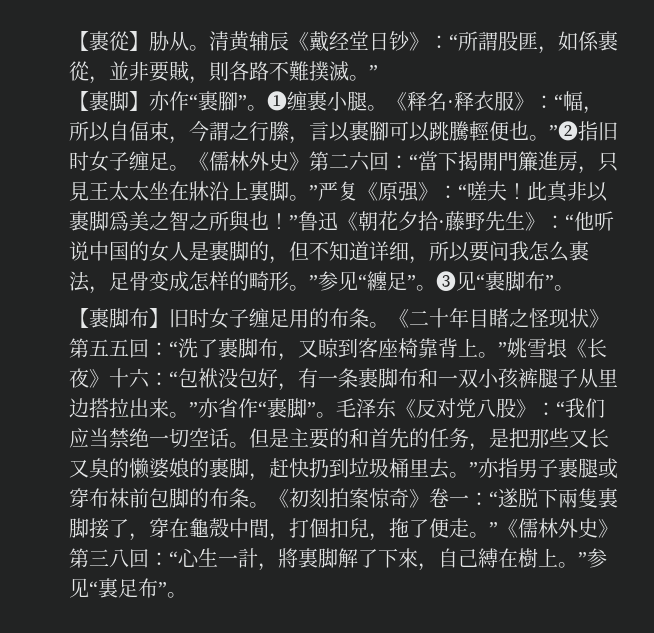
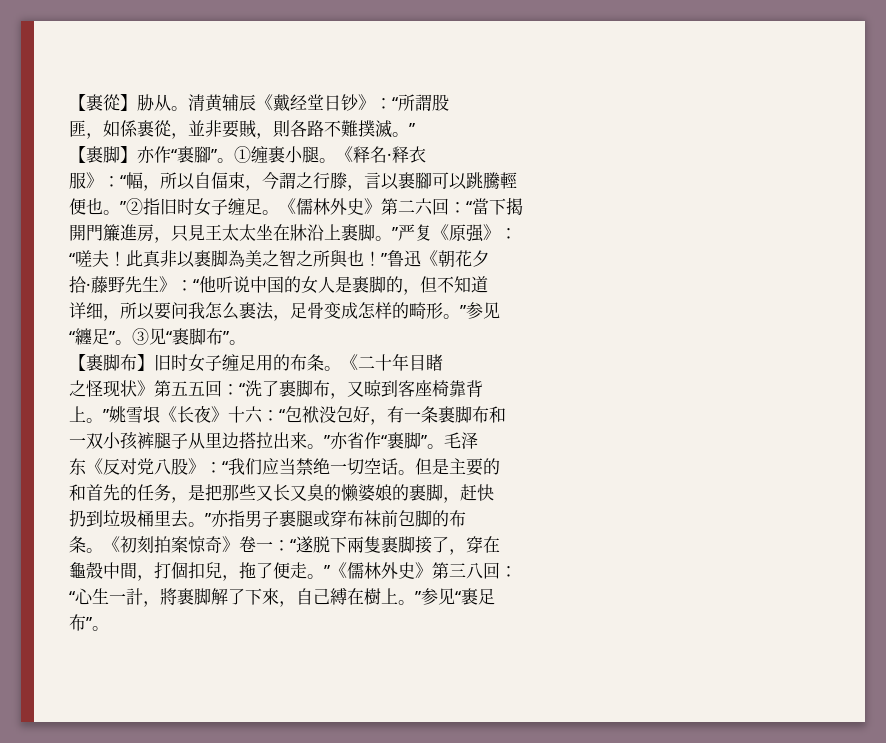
- 清黄辅辰《戴经堂日钞》：“所謂股匪，如係裹從，並非要賊，則各路不難撲滅。”
+ 清黄辅辰《戴经堂日钞》：“所謂股
+ 匪，如係裹從，並非要賊，則各路不難撲滅。”
- ❶缠裹小腿。
+ ①缠裹小腿。
- 《释名·释衣服》：“幅，所以自偪束，今謂之行縢，言以裹腳可以跳騰輕便也。”❷指旧时女子缠足。
+ 《释名·释衣
+ 服》：“幅，所以自偪束，今謂之行滕，言以裹腳可以跳騰輕
+ 便也。”②指旧时女子缠足。
- 《儒林外史》第二六回：“當下揭開門簾進房，只見王太太坐在牀沿上裏脚。”严复《原强》：“嗟夫！
+ 《儒林外史》第二六回：“當下揭
+ 開門簾進房，只見王太太坐在牀沿上裹脚。”严复《原强》：
+ “嗟夫！
- 此真非以裹脚爲美之智之所與也！”鲁迅《朝花夕拾·藤野先生》：“他听说中国的女人是裹脚的，但不知道详细，所以要问我怎么裹法，足骨变成怎样的畸形。”参见“纏足”。
+ 此真非以裹脚為美之智之所與也！”鲁迅《朝花夕
+ 拾·藤野先生》：“他听说中国的女人是裹脚的，但不知道
+ 详细，所以要问我怎么裹法，足骨变成怎样的畸形。”参见
+ “纏足”。
- ❸见“裹脚布”。
+ ③见“裹脚布”。
- 《二十年目睹之怪现状》第五五回：“洗了裹脚布，又晾到客座椅靠背上。”姚雪垠《长夜》十六：“包袱没包好，有一条裹脚布和一双小孩裤腿子从里边搭拉出来。”亦省作“裹脚”。
+ 《二十年目睹
+ 之怪现状》第五五回：“洗了裹脚布，又晾到客座椅靠背
+ 上。”姚雪垠《长夜》十六：“包袱没包好，有一条裹脚布和
+ 一双小孩裤腿子从里边搭拉出来。”亦省作“裹脚”。
- 毛泽东《反对党八股》：“我们应当禁绝一切空话。
+ 毛泽
+ 东《反对党八股》：“我们应当禁绝一切空话。
- 但是主要的和首先的任务，是把那些又长又臭的懒婆娘的裹脚，赶快扔到垃圾桶里去。”亦指男子裹腿或穿布袜前包脚的布条。
+ 但是主要的
+ 和首先的任务，是把那些又长又臭的懒婆娘的裹脚，赶快
+ 扔到垃圾桶里去。”亦指男子裹腿或穿布袜前包脚的布
+ 条。
- 《初刻拍案惊奇》卷一：“遂脱下兩隻裏脚接了，穿在龜殼中間，打個扣兒，拖了便走。”《儒林外史》第三八回：“心生一計，將裏脚解了下來，自己縛在樹上。”参见“裏足布”。
+ 《初刻拍案惊奇》卷一：“遂脱下兩隻裹脚接了，穿在
+ 龜殼中間，打個扣兒，拖了便走。”《儒林外史》第三八回：
+ “心生一計，將裹脚解了下來，自己縛在樹上。”参见“裹足
+ 布”。

